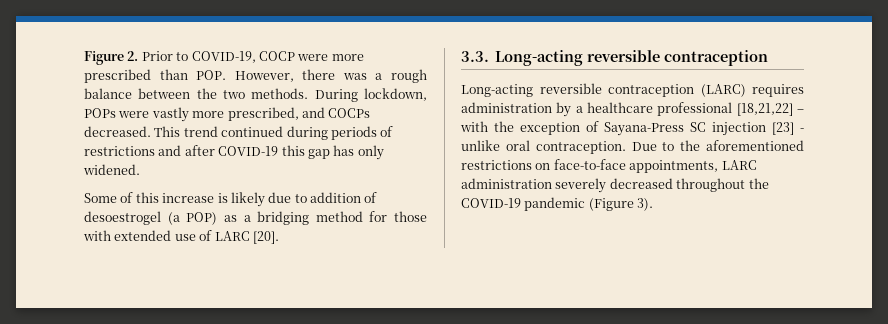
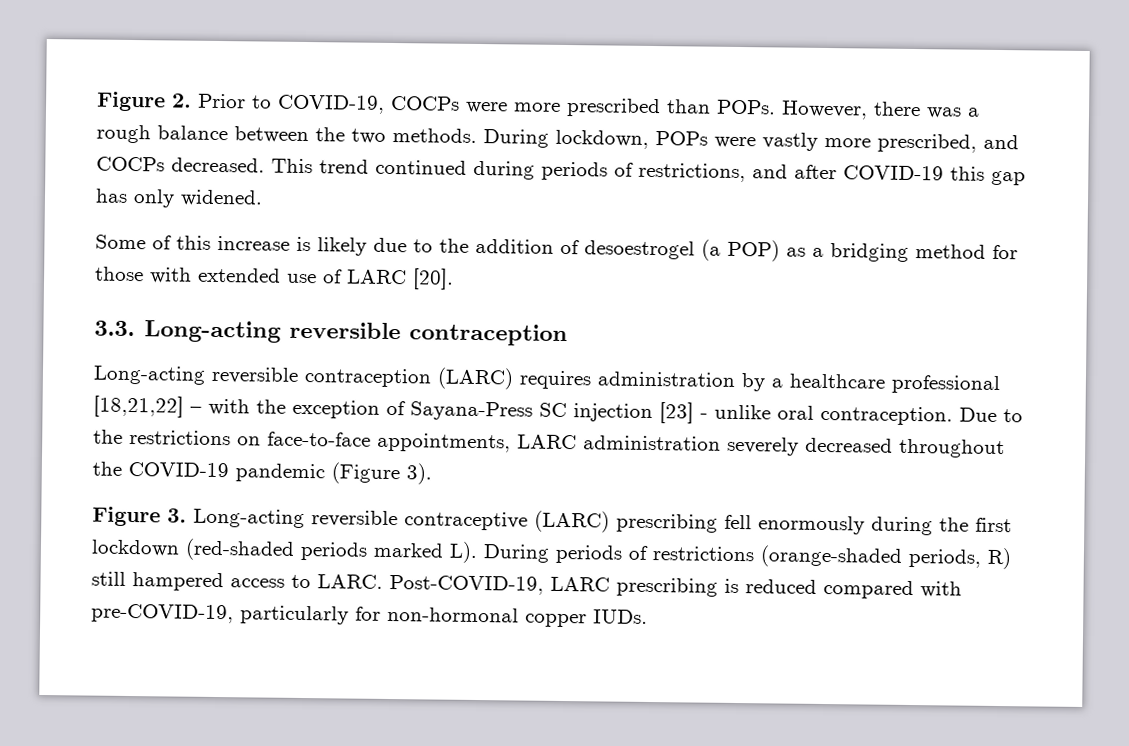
- Figure 2. Prior to COVID-19, COCP were more prescribed than POP. However, there was a rough balance between the two methods.
+ Figure 2. Prior to COVID-19, COCPs were more prescribed than POPs. However, there was a rough balance between the two methods.
- This trend continued during periods of restrictions and after COVID-19 this gap has only widened.
+ This trend continued during periods of restrictions, and after COVID-19 this gap has only widened.
- Some of this increase is likely due to addition of desoestrogel (a POP) as a bridging method for those with extended use of LARC [20].
+ Some of this increase is likely due to the addition of desoestrogel (a POP) as a bridging method for those with extended use of LARC [20].
- Due to the aforementioned restrictions on face-to-face appointments, LARC administration severely decreased throughout the COVID-19 pandemic (Figure 3).
+ Due to the restrictions on face-to-face appointments, LARC administration severely decreased throughout the COVID-19 pandemic (Figure 3).
+ Figure 3. Long-acting reversible contraceptive (LARC) prescribing fell enormously during the first lockdown (red-shaded periods marked L). During periods of restrictions (orange-shaded periods, R) still hampered access to LARC. Post-COVID-19, LARC prescribing is reduced compared with pre-COVID-19, particularly for non-hormonal copper IUDs.

